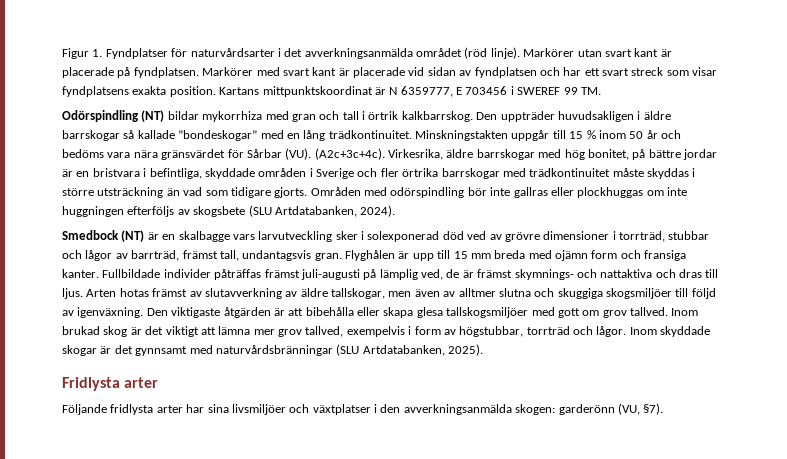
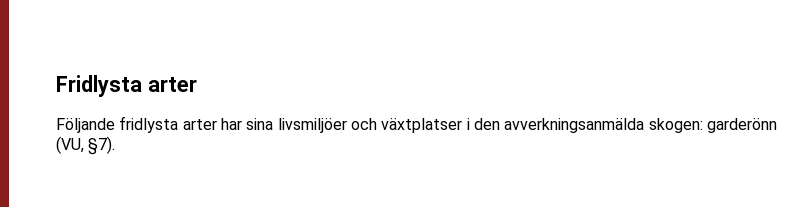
- Figur 1. Fyndplatser för naturvårdsarter i det avverkningsanmälda området (röd linje). Markörer utan svart kant är placerade på fyndplatsen. Markörer med svart kant är placerade vid sidan av fyndplatsen och har ett svart streck som visar fyndplatsens exakta position. Kartans mittpunktskoordinat är N 6359777, E 703456 i SWEREF 99 TM.
- Odörspindling (NT) bildar mykorrhiza med gran och tall i örtrik kalkbarrskog. Den uppträder huvudsakligen i äldre barrskogar så kallade ”bondeskogar” med en lång trädkontinuitet. Minskningstakten uppgår till 15 % inom 50 år och bedöms vara nära gränsvärdet för Sårbar (VU). (A2c+3c+4c). Virkesrika, äldre barrskogar med hög bonitet, på bättre jordar är en bristvara i befintliga, skyddade områden i Sverige och fler örtrika barrskogar med trädkontinuitet måste skyddas i större utsträckning än vad som tidigare gjorts. Områden med odörspindling bör inte gallras eller plockhuggas om inte huggningen efterföljs av skogsbete (SLU Artdatabanken, 2024).
- Smedbock (NT) är en skalbagge vars larvutveckling sker i solexponerad död ved av grövre dimensioner i torrträd, stubbar och lågor av barrträd, främst tall, undantagsvis gran. Flyghålen är upp till 15 mm breda med ojämn form och fransiga kanter. Fullbildade individer påträffas främst juli-augusti på lämplig ved, de är främst skymnings- och nattaktiva och dras till ljus. Arten hotas främst av slutavverkning av äldre tallskogar, men även av alltmer slutna och skuggiga skogsmiljöer till följd av igenväxning. Den viktigaste åtgärden är att bibehålla eller skapa glesa tallskogsmiljöer med gott om grov tallved. Inom brukad skog är det viktigt att lämna mer grov tallved, exempelvis i form av högstubbar, torrträd och lågor. Inom skyddade skogar är det gynnsamt med naturvårdsbränningar (SLU Artdatabanken, 2025).

